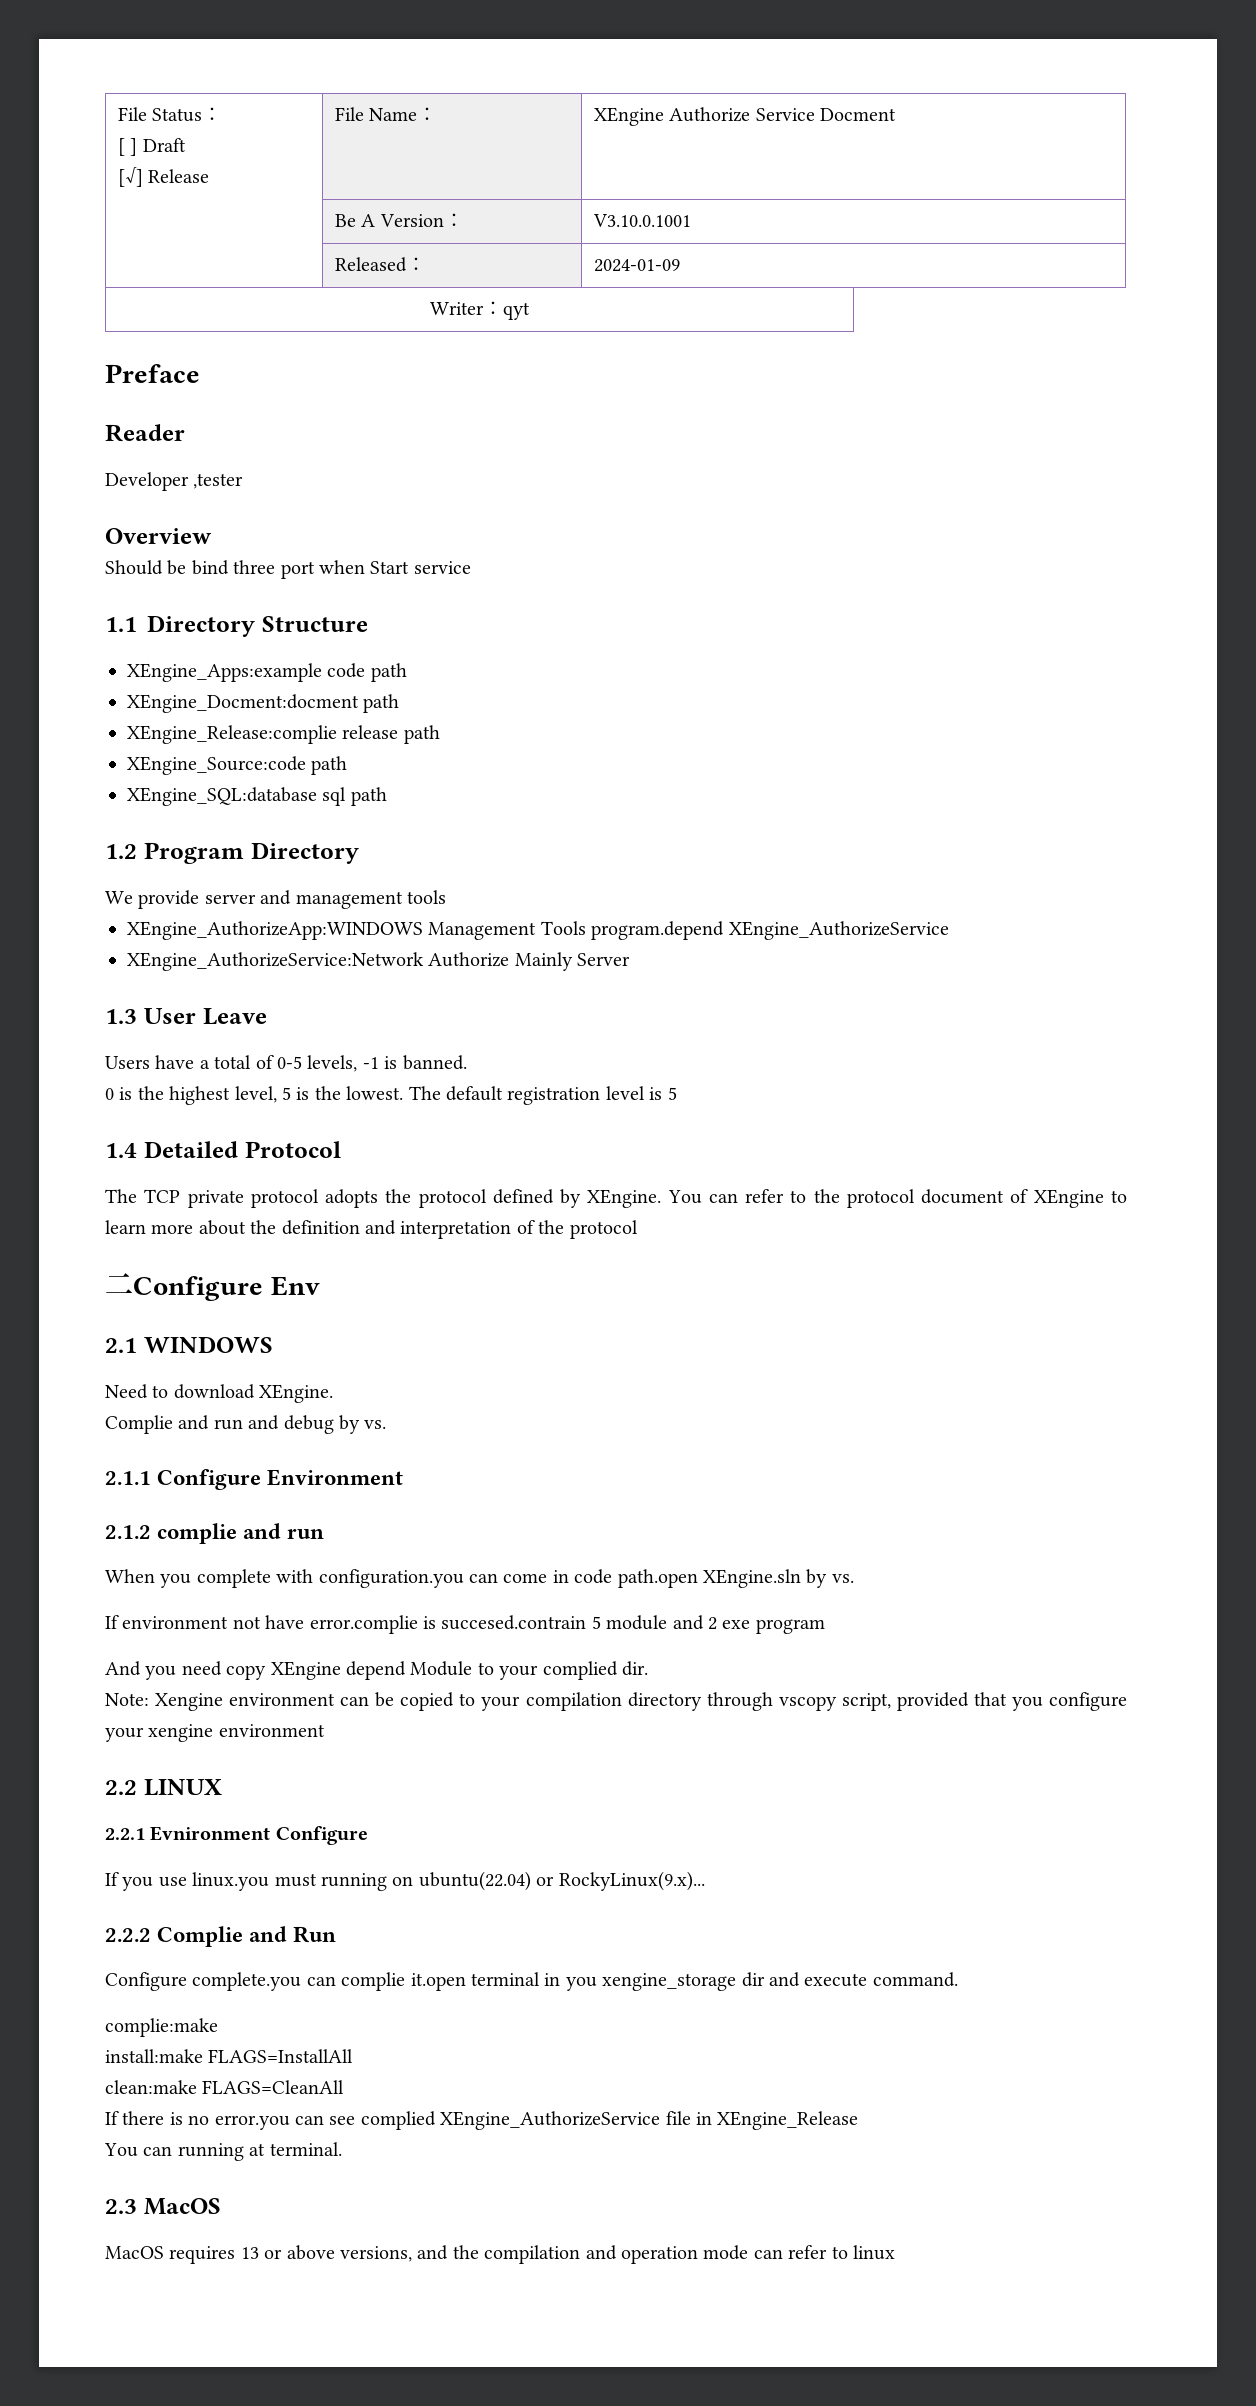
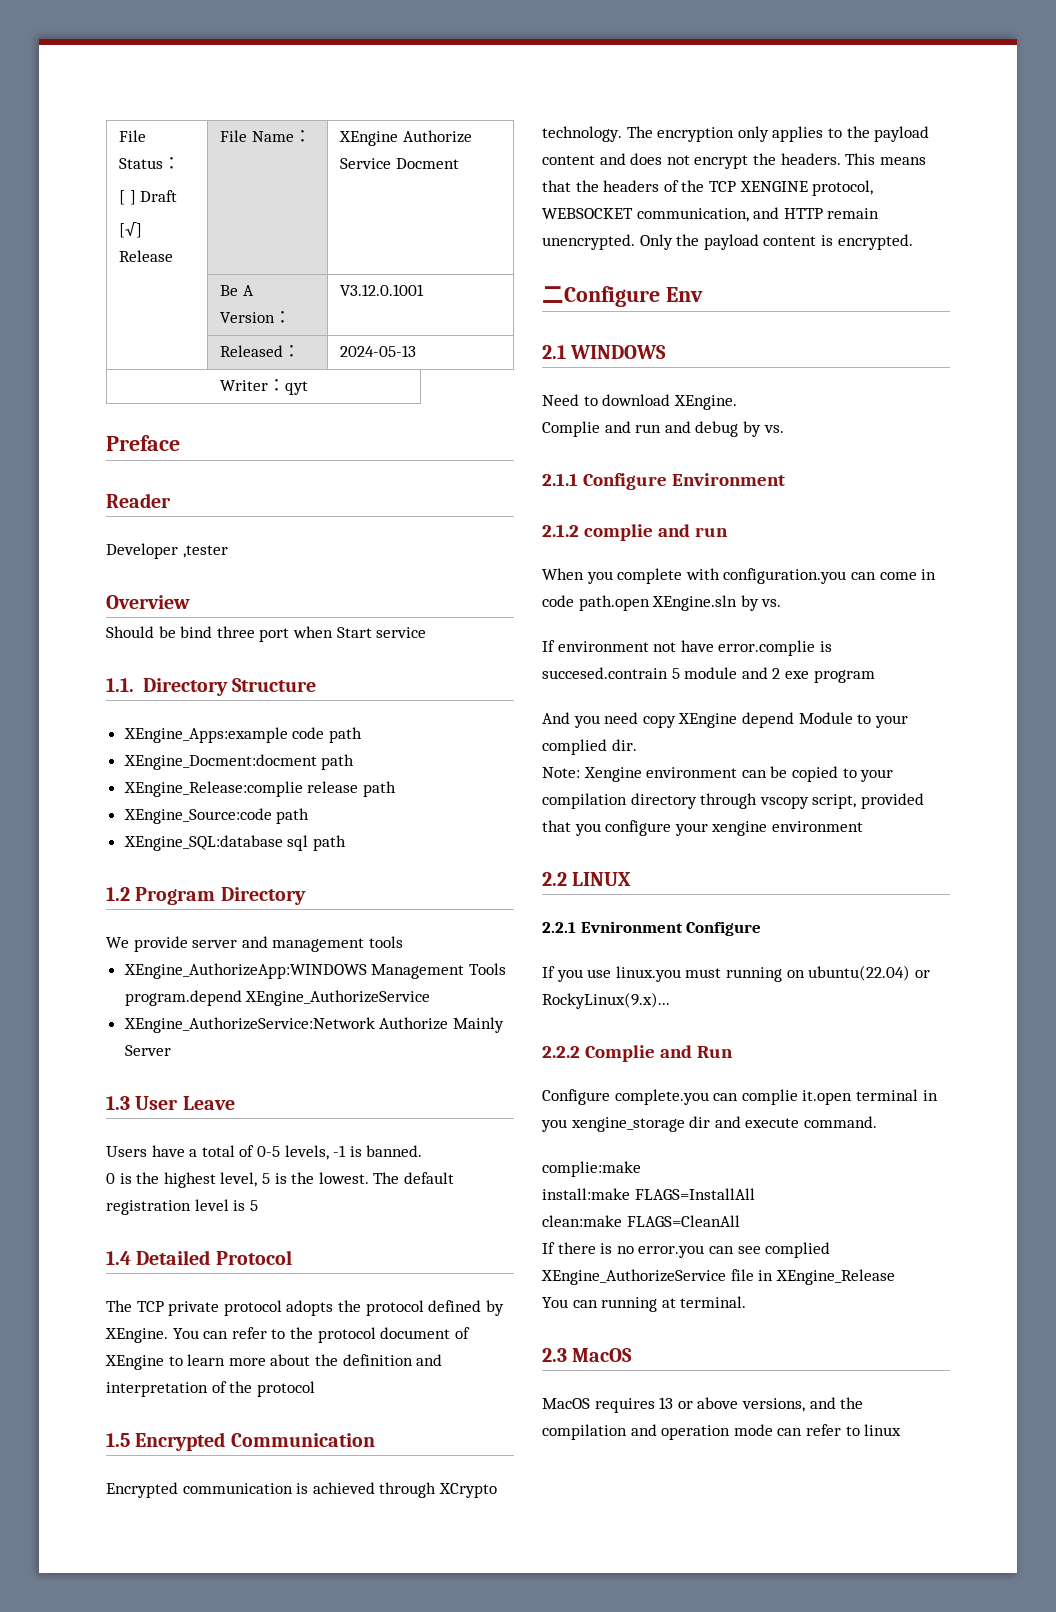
- | Be A Version： | V3.10.0.1001
+ | Be A Version： | V3.12.0.1001
- | Released： | 2024-01-09
+ | Released： | 2024-05-13
- 1.1 Directory Structure
+ 1.1. Directory Structure
+ 1.5 Encrypted Communication
+ Encrypted communication is achieved through XCrypto technology. The encryption only applies to the payload content and does not encrypt the headers. This means that the headers of the TCP XENGINE protocol, WEBSOCKET communication, and HTTP remain unencrypted. Only the payload content is encrypted.

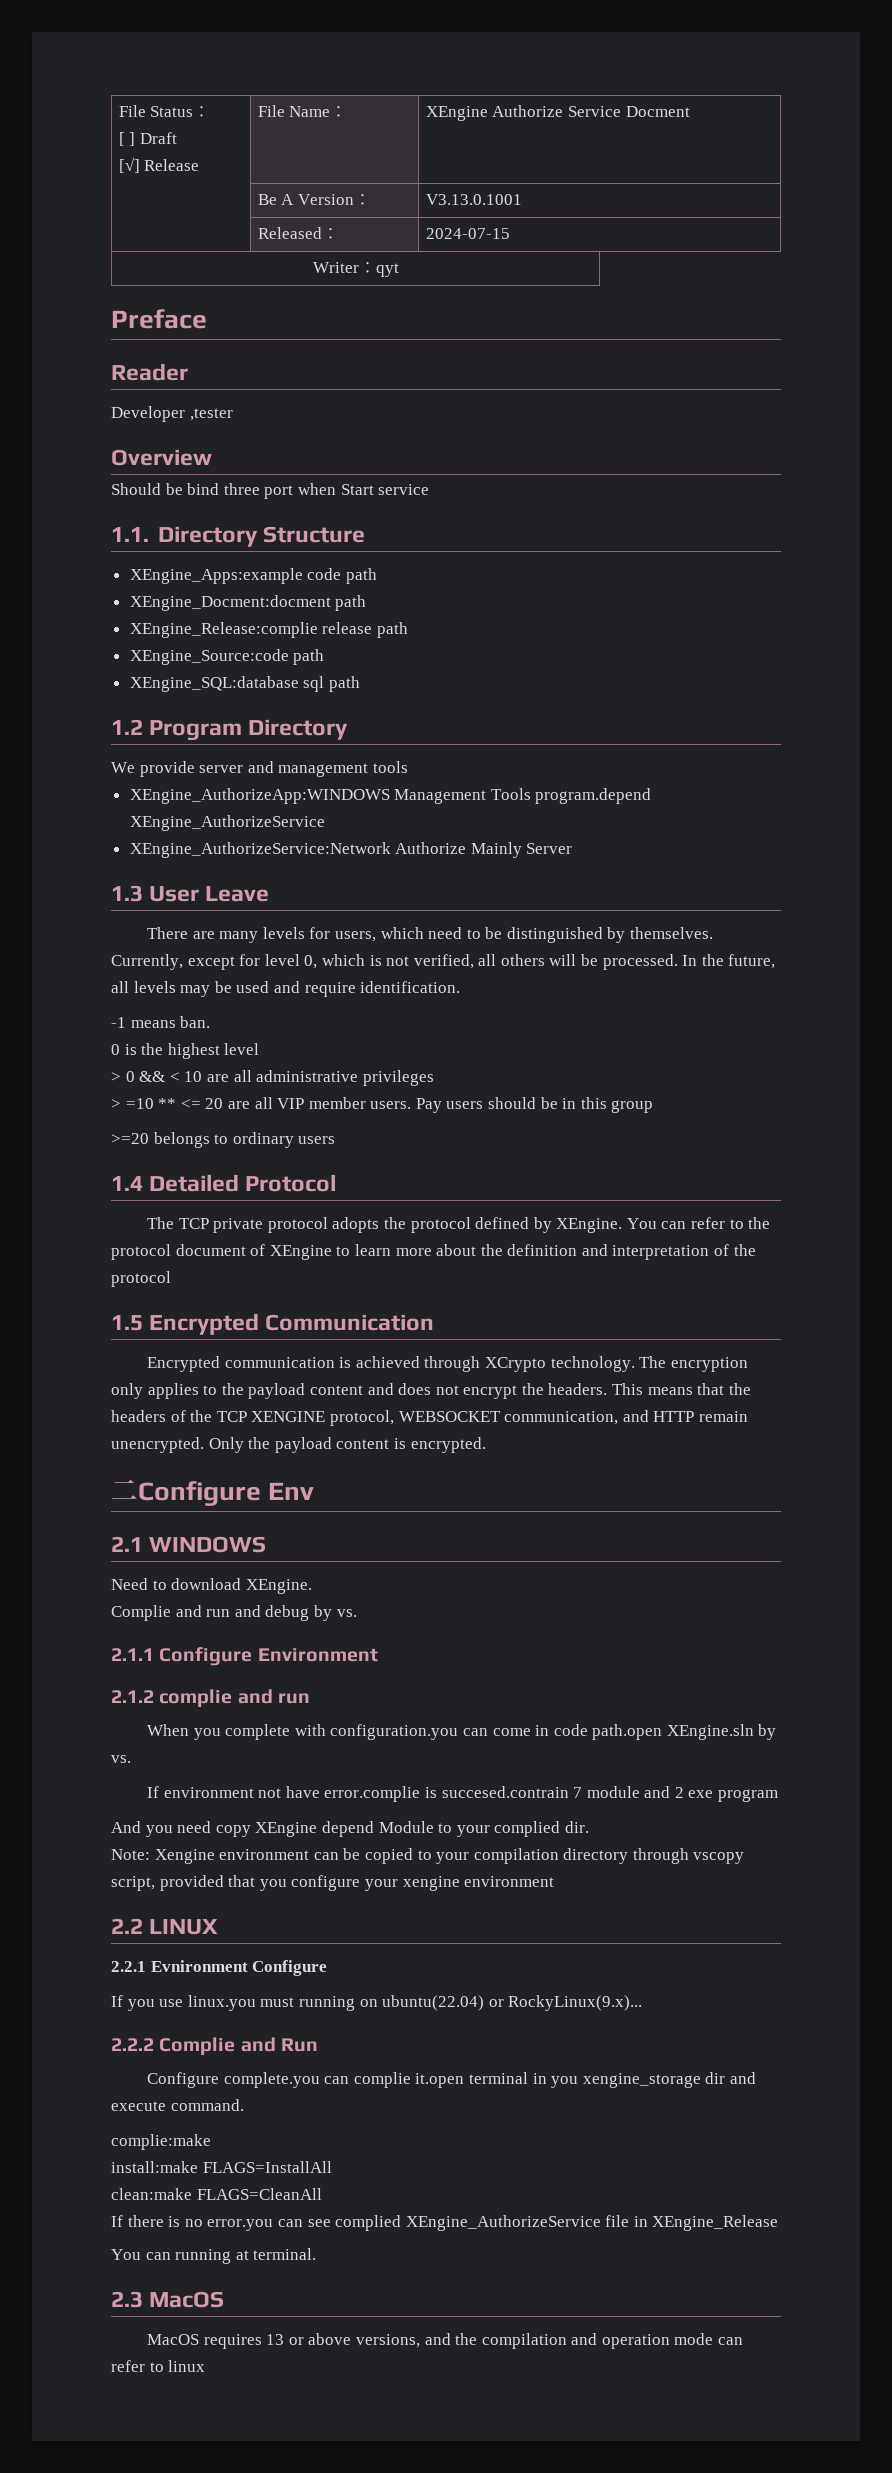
- | Be A Version： | V3.12.0.1001
+ | Be A Version： | V3.13.0.1001
- | Released： | 2024-05-13
+ | Released： | 2024-07-15
- Users have a total of 0-5 levels, -1 is banned.
- 0 is the highest level, 5 is the lowest. The default registration level is 5
+ There are many levels for users, which need to be distinguished by themselves. Currently, except for level 0, which is not verified, all others will be processed. In the future, all levels may be used and require identification.
+ -1 means ban.
+ 0 is the highest level
+ > 0 && < 10 are all administrative privileges
+ > =10 ** <= 20 are all VIP member users. Pay users should be in this group
+ >=20 belongs to ordinary users
- If environment not have error.complie is succesed.contrain 5 module and 2 exe program
+ If environment not have error.complie is succesed.contrain 7 module and 2 exe program

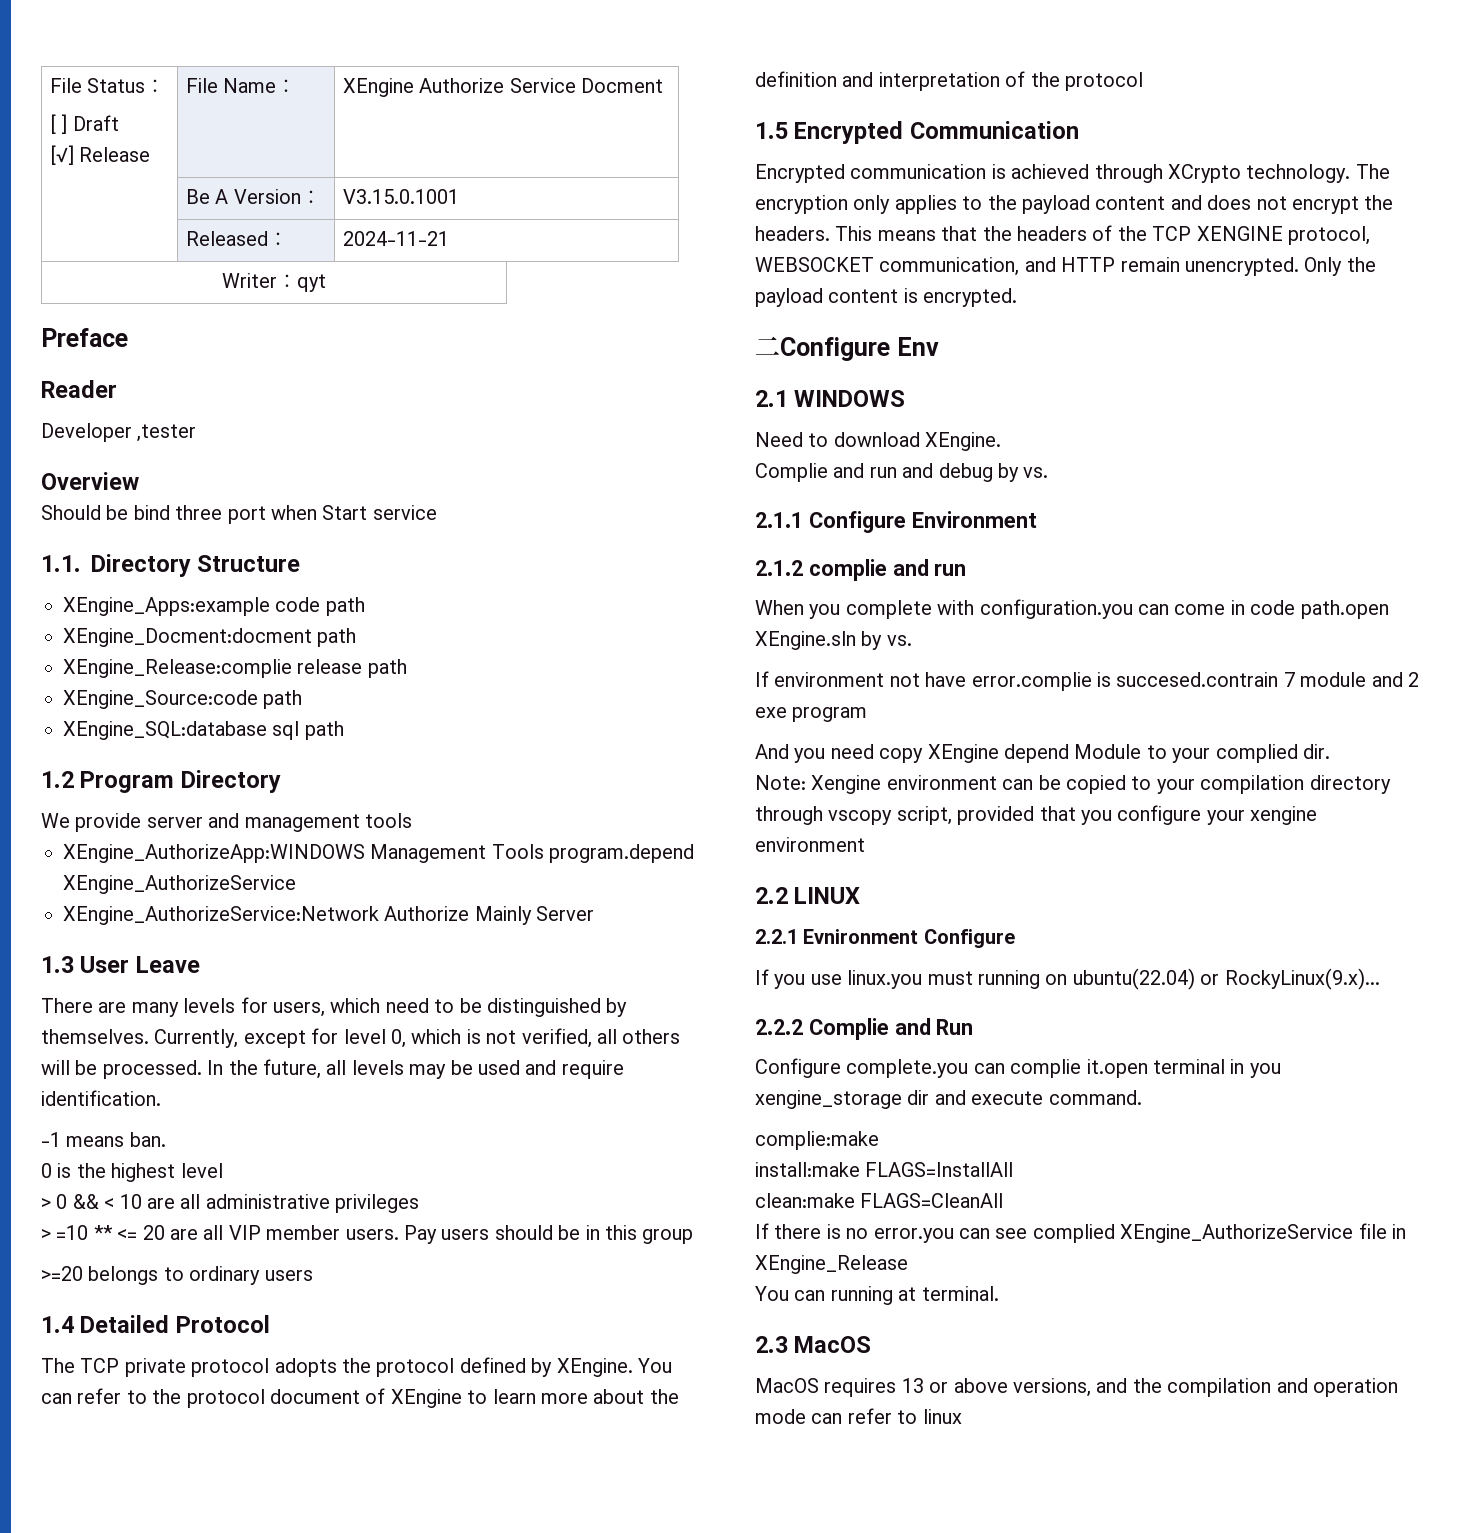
- | Be A Version： | V3.13.0.1001
+ | Be A Version： | V3.15.0.1001
- | Released： | 2024-07-15
+ | Released： | 2024-11-21

